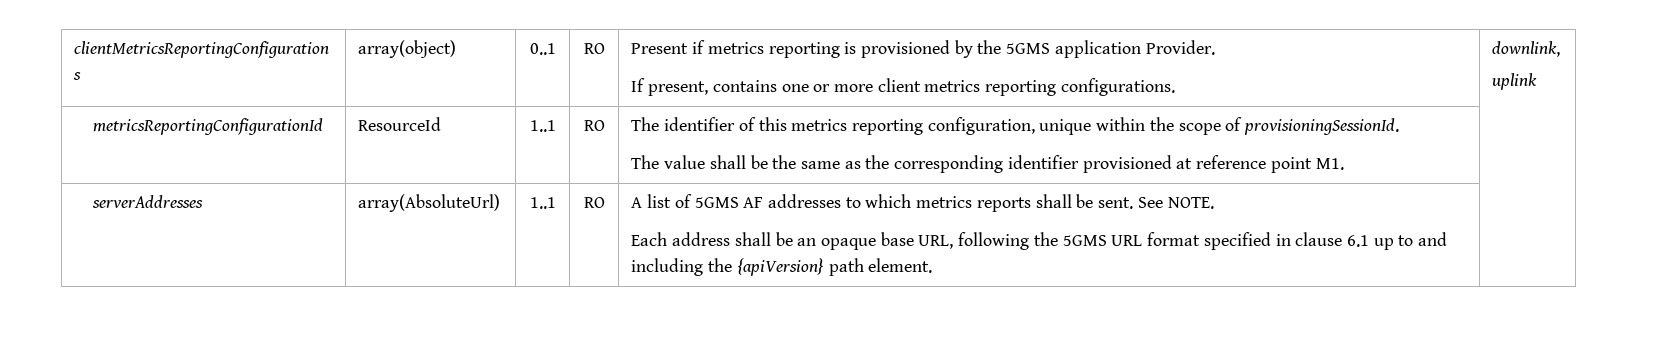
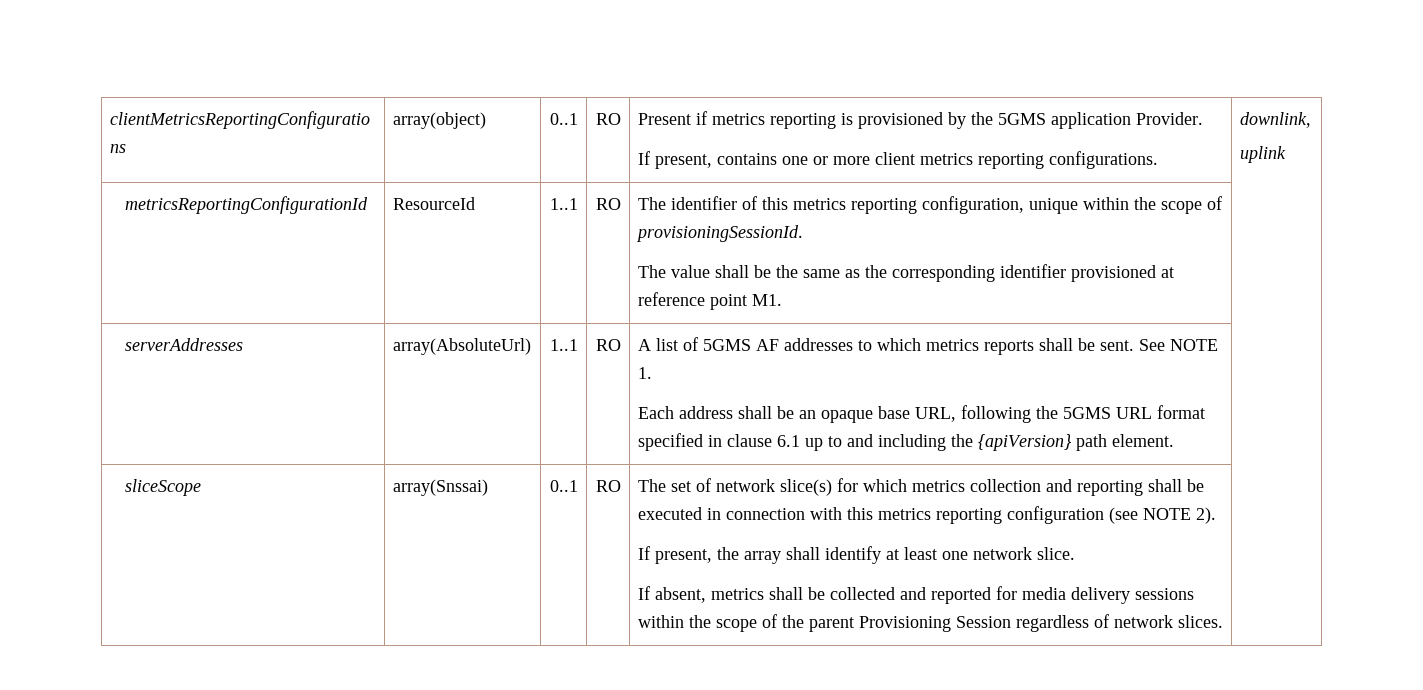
- See NOTE.
+ See NOTE 1.
+ sliceScope | array(Snssai) | 0..1 | RO | The set of network slice(s) for which metrics collection and reporting shall be executed in connection with this metrics reporting configuration (see NOTE 2).
+ If present, the array shall identify at least one network slice.
+ If absent, metrics shall be collected and reported for media delivery sessions within the scope of the parent Provisioning Session regardless of network slices.

